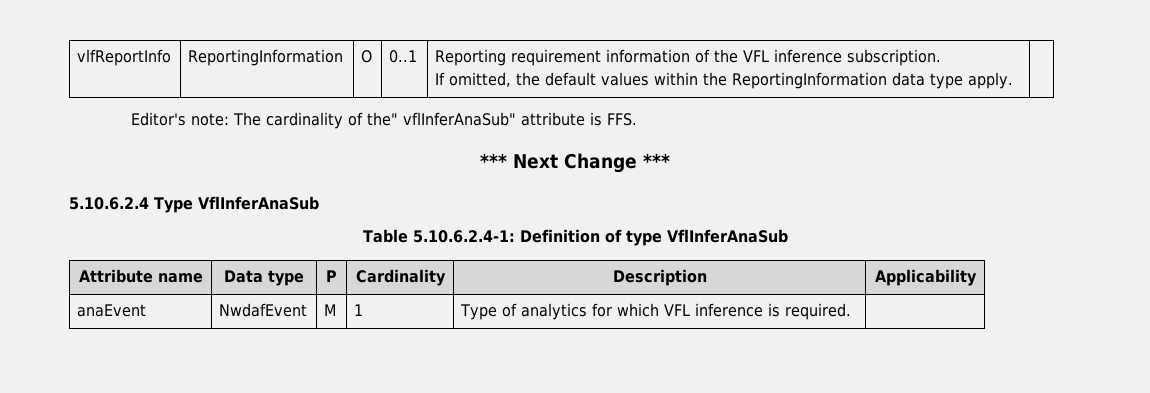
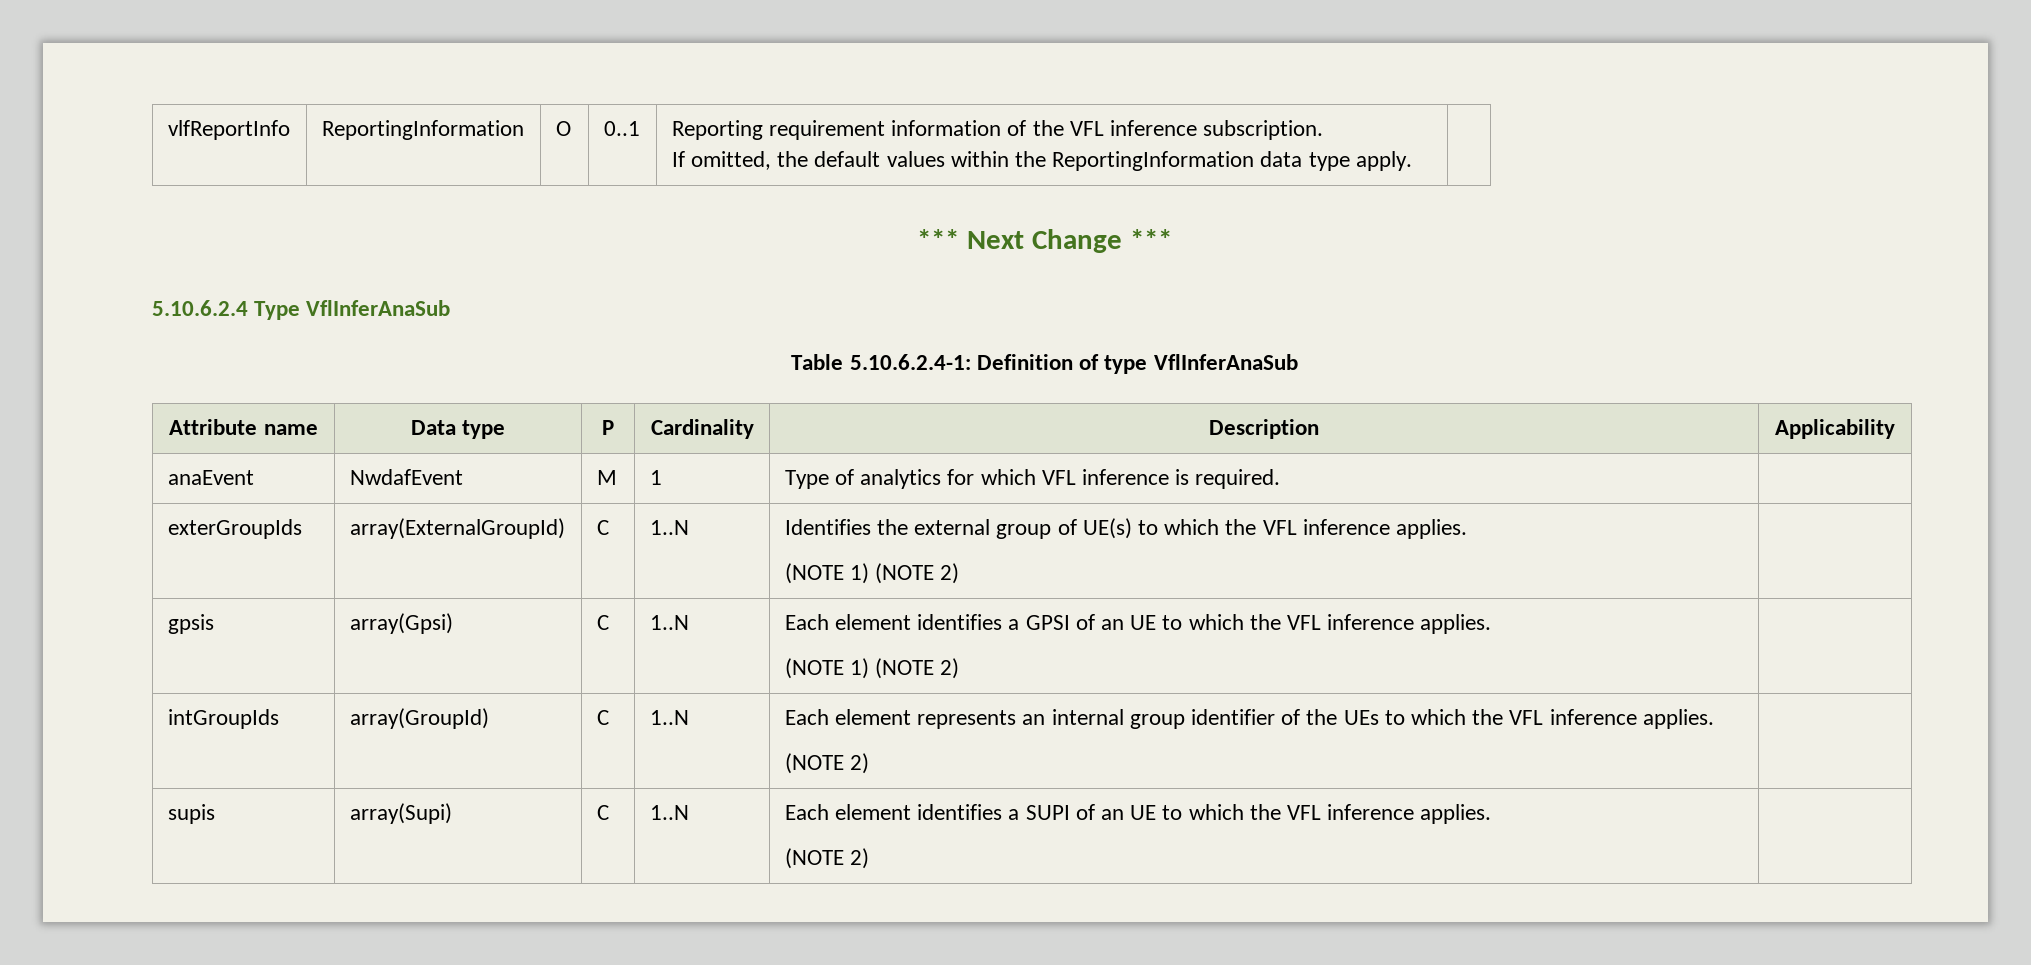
- Editor's note: The cardinality of the" vflInferAnaSub" attribute is FFS.
+ exterGroupIds | array(ExternalGroupId) | C | 1..N | Identifies the external group of UE(s) to which the VFL inference applies.
+ (NOTE 1) (NOTE 2) |
+ gpsis | array(Gpsi) | C | 1..N | Each element identifies a GPSI of an UE to which the VFL inference applies.
+ (NOTE 1) (NOTE 2) |
+ intGroupIds | array(GroupId) | C | 1..N | Each element represents an internal group identifier of the UEs to which the VFL inference applies.
+ (NOTE 2) |
+ supis | array(Supi) | C | 1..N | Each element identifies a SUPI of an UE to which the VFL inference applies.
+ (NOTE 2) |

